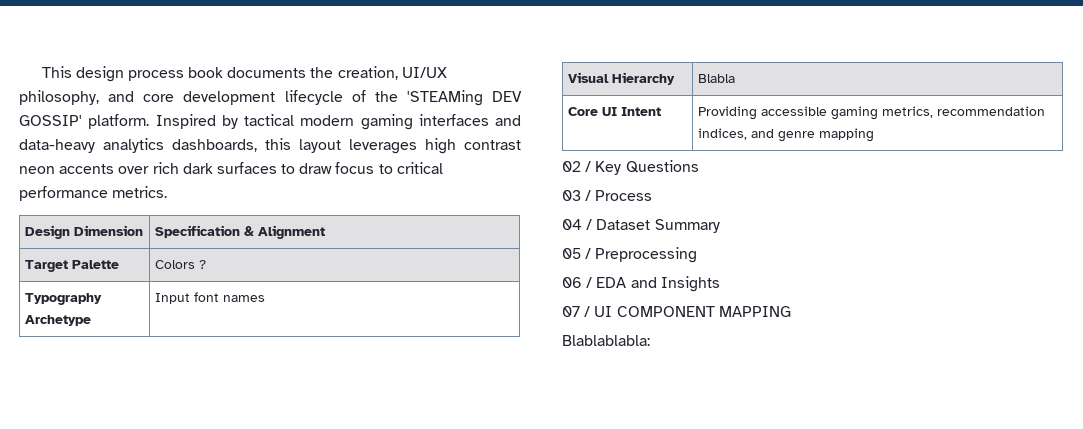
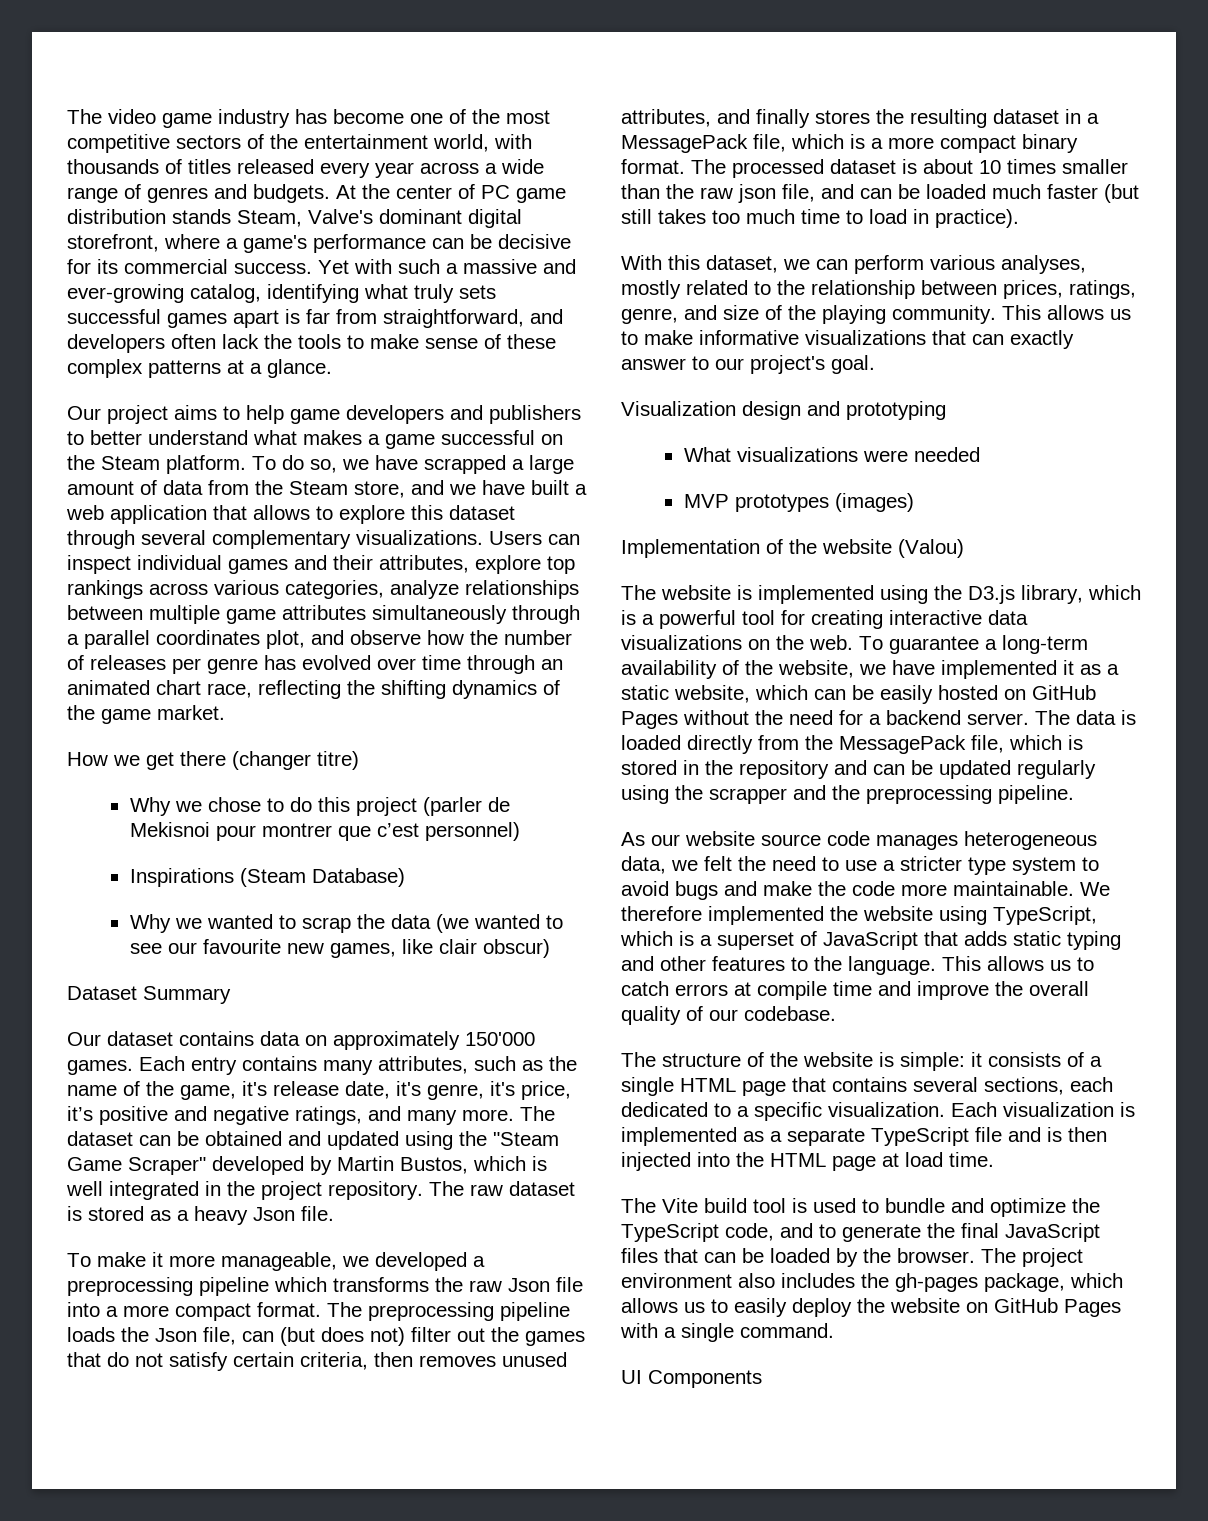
- This design process book documents the creation, UI/UX philosophy, and core development lifecycle of the 'STEAMing DEV GOSSIP' platform. Inspired by tactical modern gaming interfaces and data-heavy analytics dashboards, this layout leverages high contrast neon accents over rich dark surfaces to draw focus to critical performance metrics.
- Design Dimension | Specification & Alignment
- Target Palette | Colors ?
- Typography Archetype | Input font names
- Visual Hierarchy | Blabla
- Core UI Intent | Providing accessible gaming metrics, recommendation indices, and genre mapping
- 02 / Key Questions
- 03 / Process
- 04 / Dataset Summary
- 05 / Preprocessing
- 06 / EDA and Insights
- 07 / UI COMPONENT MAPPING
- Blablablabla:
+ The video game industry has become one of the most competitive sectors of the entertainment world, with thousands of titles released every year across a wide range of genres and budgets. At the center of PC game distribution stands Steam, Valve's dominant digital storefront, where a game's performance can be decisive for its commercial success. Yet with such a massive and ever-growing catalog, identifying what truly sets successful games apart is far from straightforward, and developers often lack the tools to make sense of these complex patterns at a glance.
+ Our project aims to help game developers and publishers to better understand what makes a game successful on the Steam platform. To do so, we have scrapped a large amount of data from the Steam store, and we have built a web application that allows to explore this dataset through several complementary visualizations. Users can inspect individual games and their attributes, explore top rankings across various categories, analyze relationships between multiple game attributes simultaneously through a parallel coordinates plot, and observe how the number of releases per genre has evolved over time through an animated chart race, reflecting the shifting dynamics of the game market.
+ How we get there (changer titre)
+ Why we chose to do this project (parler de Mekisnoi pour montrer que c’est personnel)
+ Inspirations (Steam Database)
+ Why we wanted to scrap the data (we wanted to see our favourite new games, like clair obscur)
+ Dataset Summary
+ Our dataset contains data on approximately 150'000 games. Each entry contains many attributes, such as the name of the game, it's release date, it's genre, it's price, it’s positive and negative ratings, and many more. The dataset can be obtained and updated using the "Steam Game Scraper" developed by Martin Bustos, which is well integrated in the project repository. The raw dataset is stored as a heavy Json file.
+ To make it more manageable, we developed a preprocessing pipeline which transforms the raw Json file into a more compact format. The preprocessing pipeline loads the Json file, can (but does not) filter out the games that do not satisfy certain criteria, then removes unused attributes, and finally stores the resulting dataset in a MessagePack file, which is a more compact binary format. The processed dataset is about 10 times smaller than the raw json file, and can be loaded much faster (but still takes too much time to load in practice).
+ With this dataset, we can perform various analyses, mostly related to the relationship between prices, ratings, genre, and size of the playing community. This allows us to make informative visualizations that can exactly answer to our project's goal.
+ Visualization design and prototyping
+ What visualizations were needed
+ MVP prototypes (images)
+ Implementation of the website (Valou)
+ The website is implemented using the D3.js library, which is a powerful tool for creating interactive data visualizations on the web. To guarantee a long-term availability of the website, we have implemented it as a static website, which can be easily hosted on GitHub Pages without the need for a backend server. The data is loaded directly from the MessagePack file, which is stored in the repository and can be updated regularly using the scrapper and the preprocessing pipeline.
+ As our website source code manages heterogeneous data, we felt the need to use a stricter type system to avoid bugs and make the code more maintainable. We therefore implemented the website using TypeScript, which is a superset of JavaScript that adds static typing and other features to the language. This allows us to catch errors at compile time and improve the overall quality of our codebase.
+ The structure of the website is simple: it consists of a single HTML page that contains several sections, each dedicated to a specific visualization. Each visualization is implemented as a separate TypeScript file and is then injected into the HTML page at load time.
+ The Vite build tool is used to bundle and optimize the TypeScript code, and to generate the final JavaScript files that can be loaded by the browser. The project environment also includes the gh-pages package, which allows us to easily deploy the website on GitHub Pages with a single command.
+ UI Components

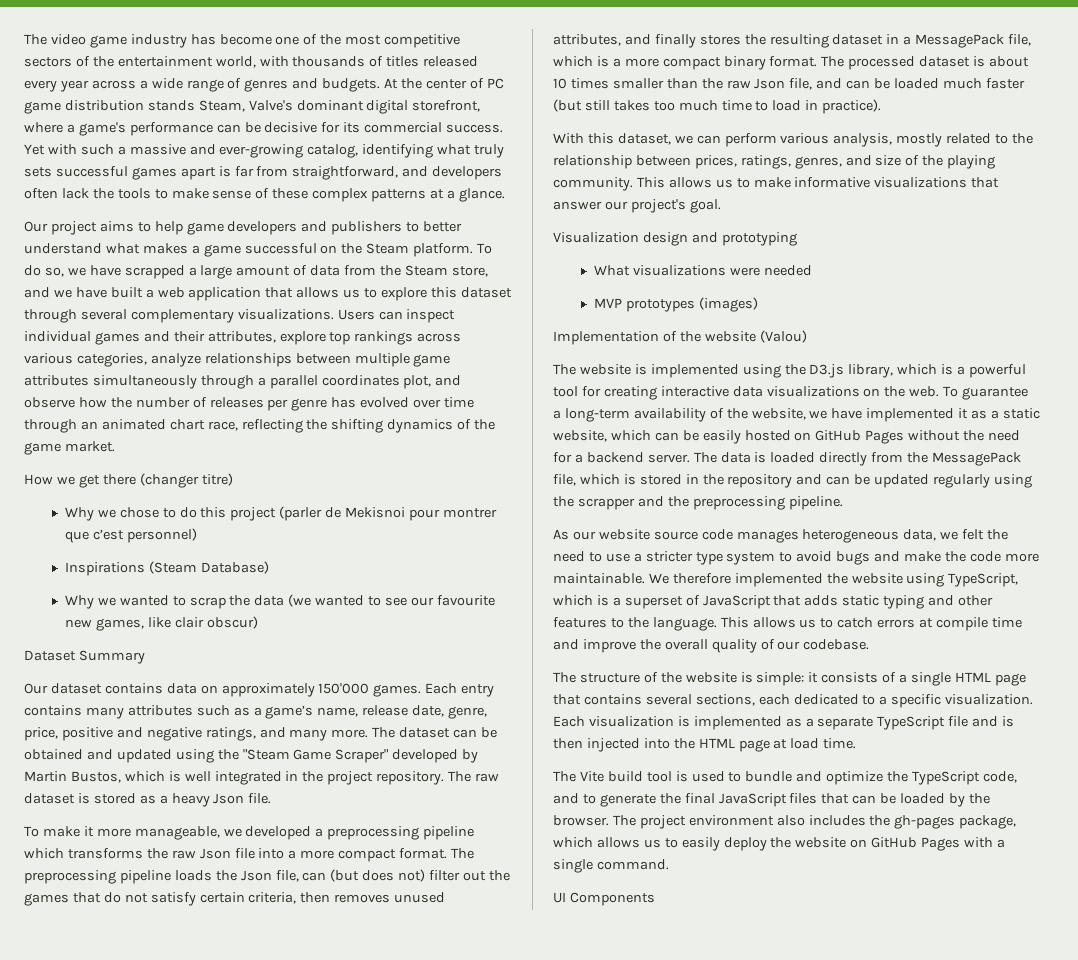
- To do so, we have scrapped a large amount of data from the Steam store, and we have built a web application that allows to explore this dataset through several complementary visualizations.
+ To do so, we have scrapped a large amount of data from the Steam store, and we have built a web application that allows us to explore this dataset through several complementary visualizations.
- Each entry contains many attributes, such as the name of the game, it's release date, it's genre, it's price, it’s positive and negative ratings, and many more.
+ Each entry contains many attributes such as a game’s name, release date, genre, price, positive and negative ratings, and many more.
- The processed dataset is about 10 times smaller than the raw json file, and can be loaded much faster (but still takes too much time to load in practice).
+ The processed dataset is about 10 times smaller than the raw Json file, and can be loaded much faster (but still takes too much time to load in practice).
- With this dataset, we can perform various analyses, mostly related to the relationship between prices, ratings, genre, and size of the playing community.
+ With this dataset, we can perform various analysis, mostly related to the relationship between prices, ratings, genres, and size of the playing community.
- This allows us to make informative visualizations that can exactly answer to our project's goal.
+ This allows us to make informative visualizations that answer our project's goal.

